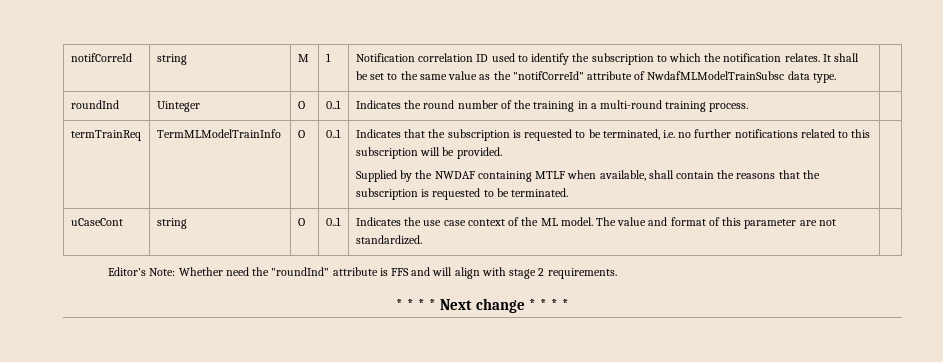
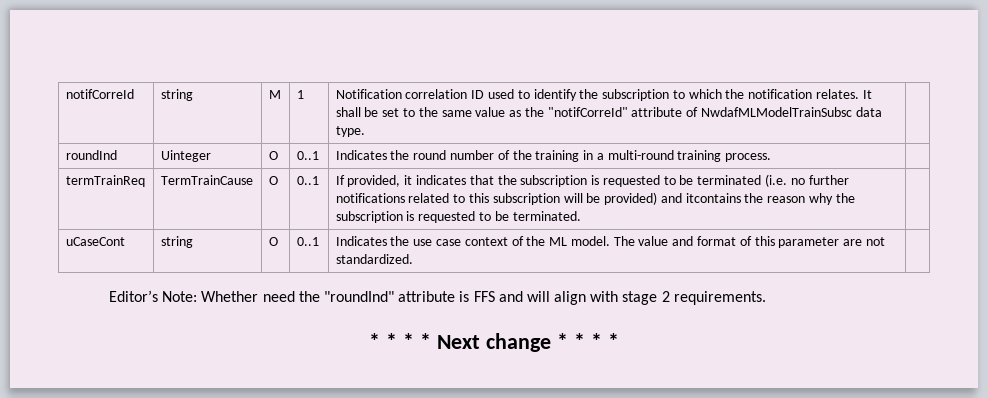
- TermMLModelTrainInfo | O | 0..1 | Indicates that the subscription is requested to be terminated, i.e. no further notifications related to this subscription will be provided.
- Supplied by the NWDAF containing MTLF when available, shall contain the reasons that the subscription is requested to be terminated.
+ TermTrainCause | O | 0..1 | If provided, it indicates that the subscription is requested to be terminated (i.e. no further notifications related to this subscription will be provided) and itcontains the reason why the subscription is requested to be terminated.

